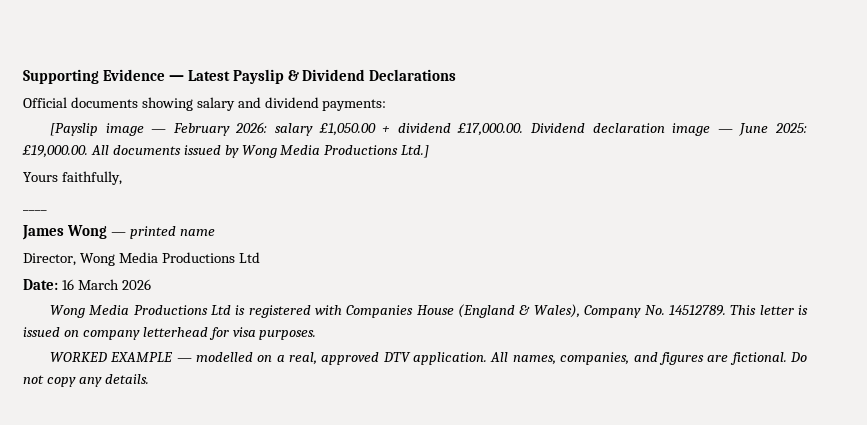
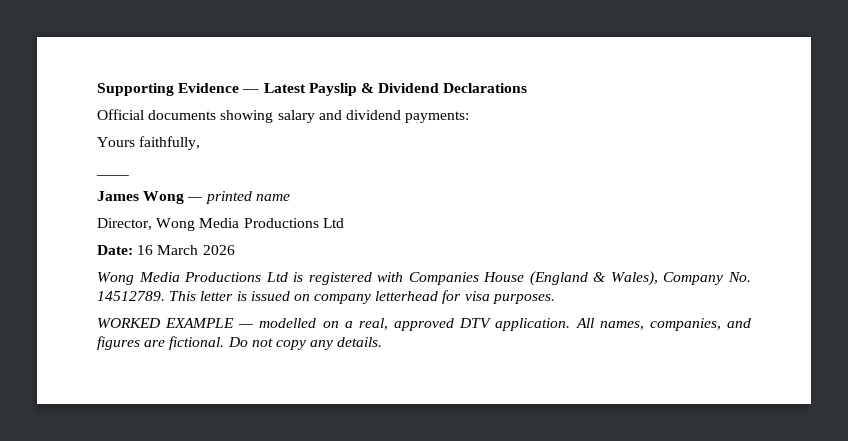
- [Payslip image — February 2026: salary £1,050.00 + dividend £17,000.00. Dividend declaration image — June 2025: £19,000.00. All documents issued by Wong Media Productions Ltd.]

